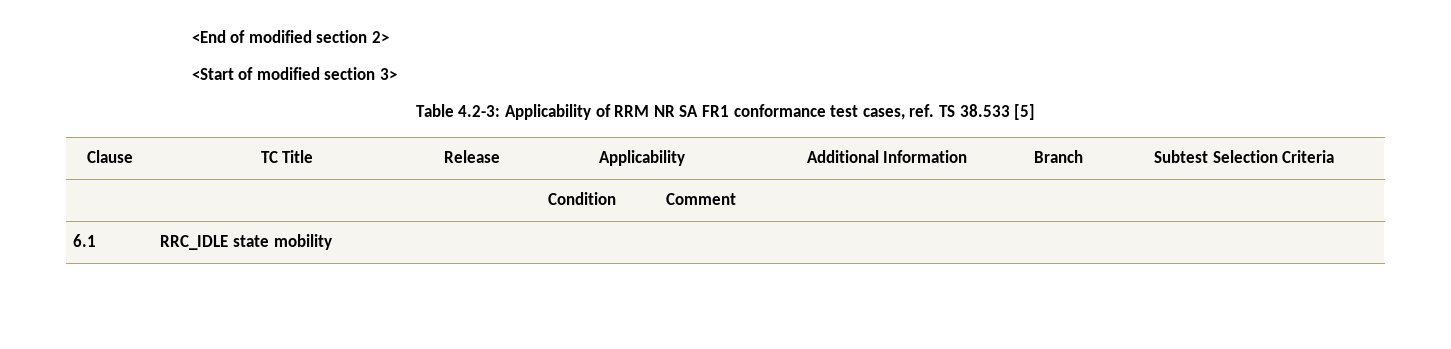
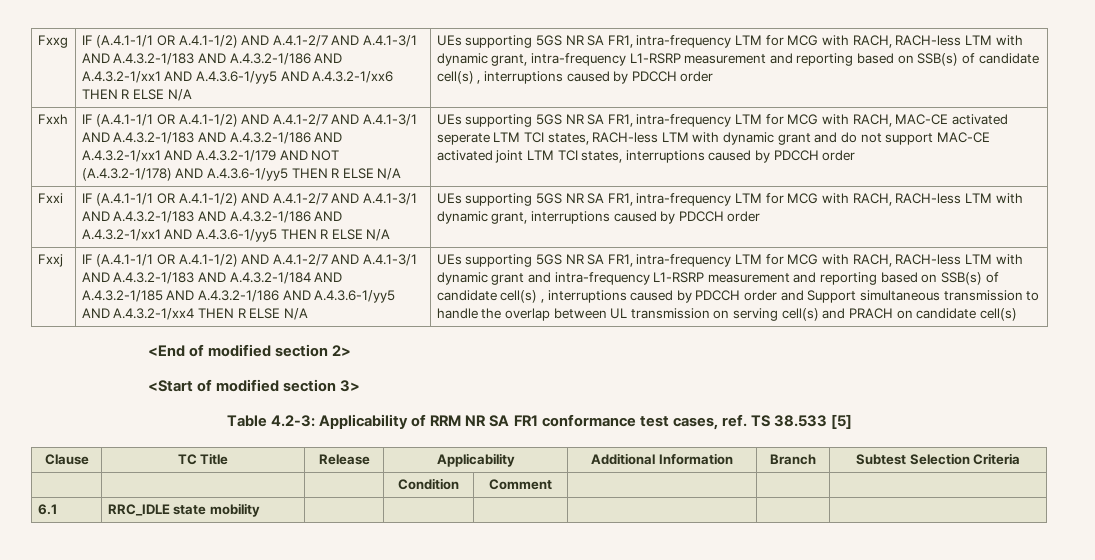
+ Fxxg | IF (A.4.1-1/1 OR A.4.1-1/2) AND A.4.1-2/7 AND A.4.1-3/1 AND A.4.3.2-1/183 AND A.4.3.2-1/186 AND A.4.3.2-1/xx1 AND A.4.3.6-1/yy5 AND A.4.3.2-1/xx6 THEN R ELSE N/A | UEs supporting 5GS NR SA FR1, intra-frequency LTM for MCG with RACH, RACH-less LTM with dynamic grant, intra-frequency L1-RSRP measurement and reporting based on SSB(s) of candidate cell(s) , interruptions caused by PDCCH order
+ Fxxh | IF (A.4.1-1/1 OR A.4.1-1/2) AND A.4.1-2/7 AND A.4.1-3/1 AND A.4.3.2-1/183 AND A.4.3.2-1/186 AND A.4.3.2-1/xx1 AND A.4.3.2-1/179 AND NOT (A.4.3.2-1/178) AND A.4.3.6-1/yy5 THEN R ELSE N/A | UEs supporting 5GS NR SA FR1, intra-frequency LTM for MCG with RACH, MAC-CE activated seperate LTM TCI states, RACH-less LTM with dynamic grant and do not support MAC-CE activated joint LTM TCI states, interruptions caused by PDCCH order
+ Fxxi | IF (A.4.1-1/1 OR A.4.1-1/2) AND A.4.1-2/7 AND A.4.1-3/1 AND A.4.3.2-1/183 AND A.4.3.2-1/186 AND A.4.3.2-1/xx1 AND A.4.3.6-1/yy5 THEN R ELSE N/A | UEs supporting 5GS NR SA FR1, intra-frequency LTM for MCG with RACH, RACH-less LTM with dynamic grant, interruptions caused by PDCCH order
+ Fxxj | IF (A.4.1-1/1 OR A.4.1-1/2) AND A.4.1-2/7 AND A.4.1-3/1 AND A.4.3.2-1/183 AND A.4.3.2-1/184 AND A.4.3.2-1/185 AND A.4.3.2-1/186 AND A.4.3.6-1/yy5 AND A.4.3.2-1/xx4 THEN R ELSE N/A | UEs supporting 5GS NR SA FR1, intra-frequency LTM for MCG with RACH, RACH-less LTM with dynamic grant and intra-frequency L1-RSRP measurement and reporting based on SSB(s) of candidate cell(s) , interruptions caused by PDCCH order and Support simultaneous transmission to handle the overlap between UL transmission on serving cell(s) and PRACH on candidate cell(s)

